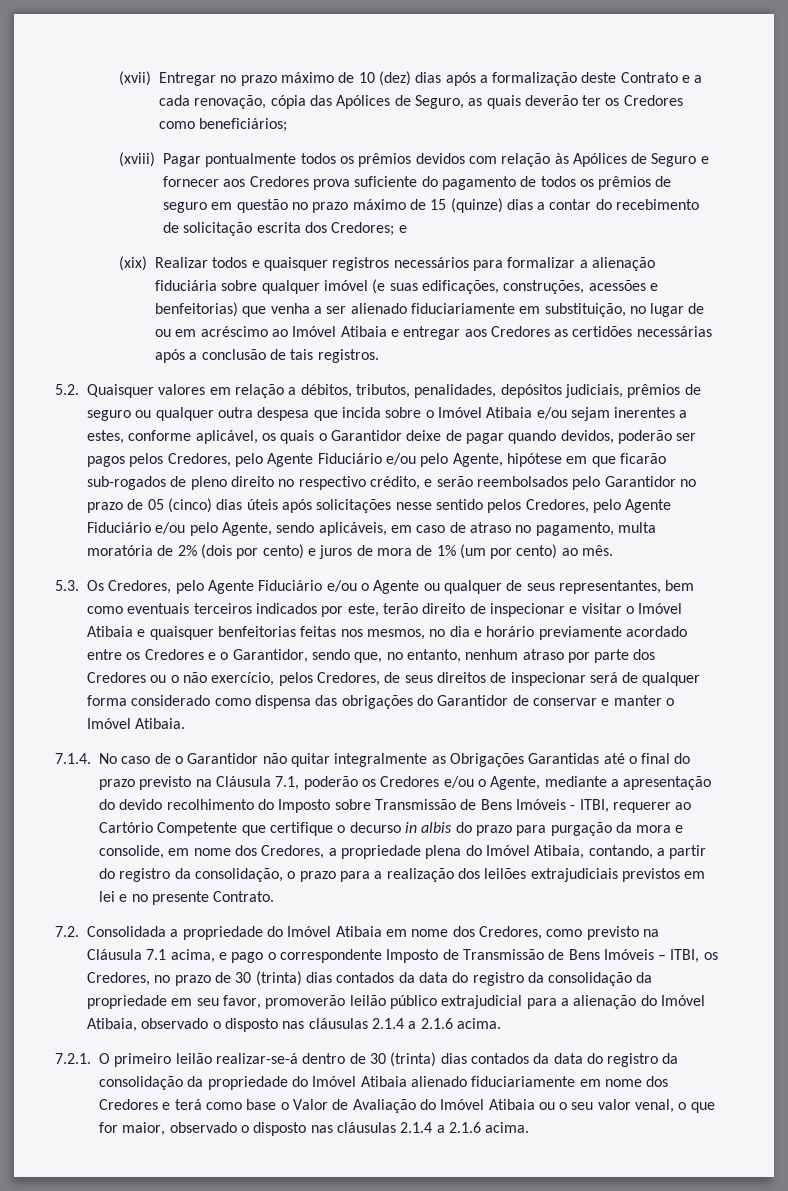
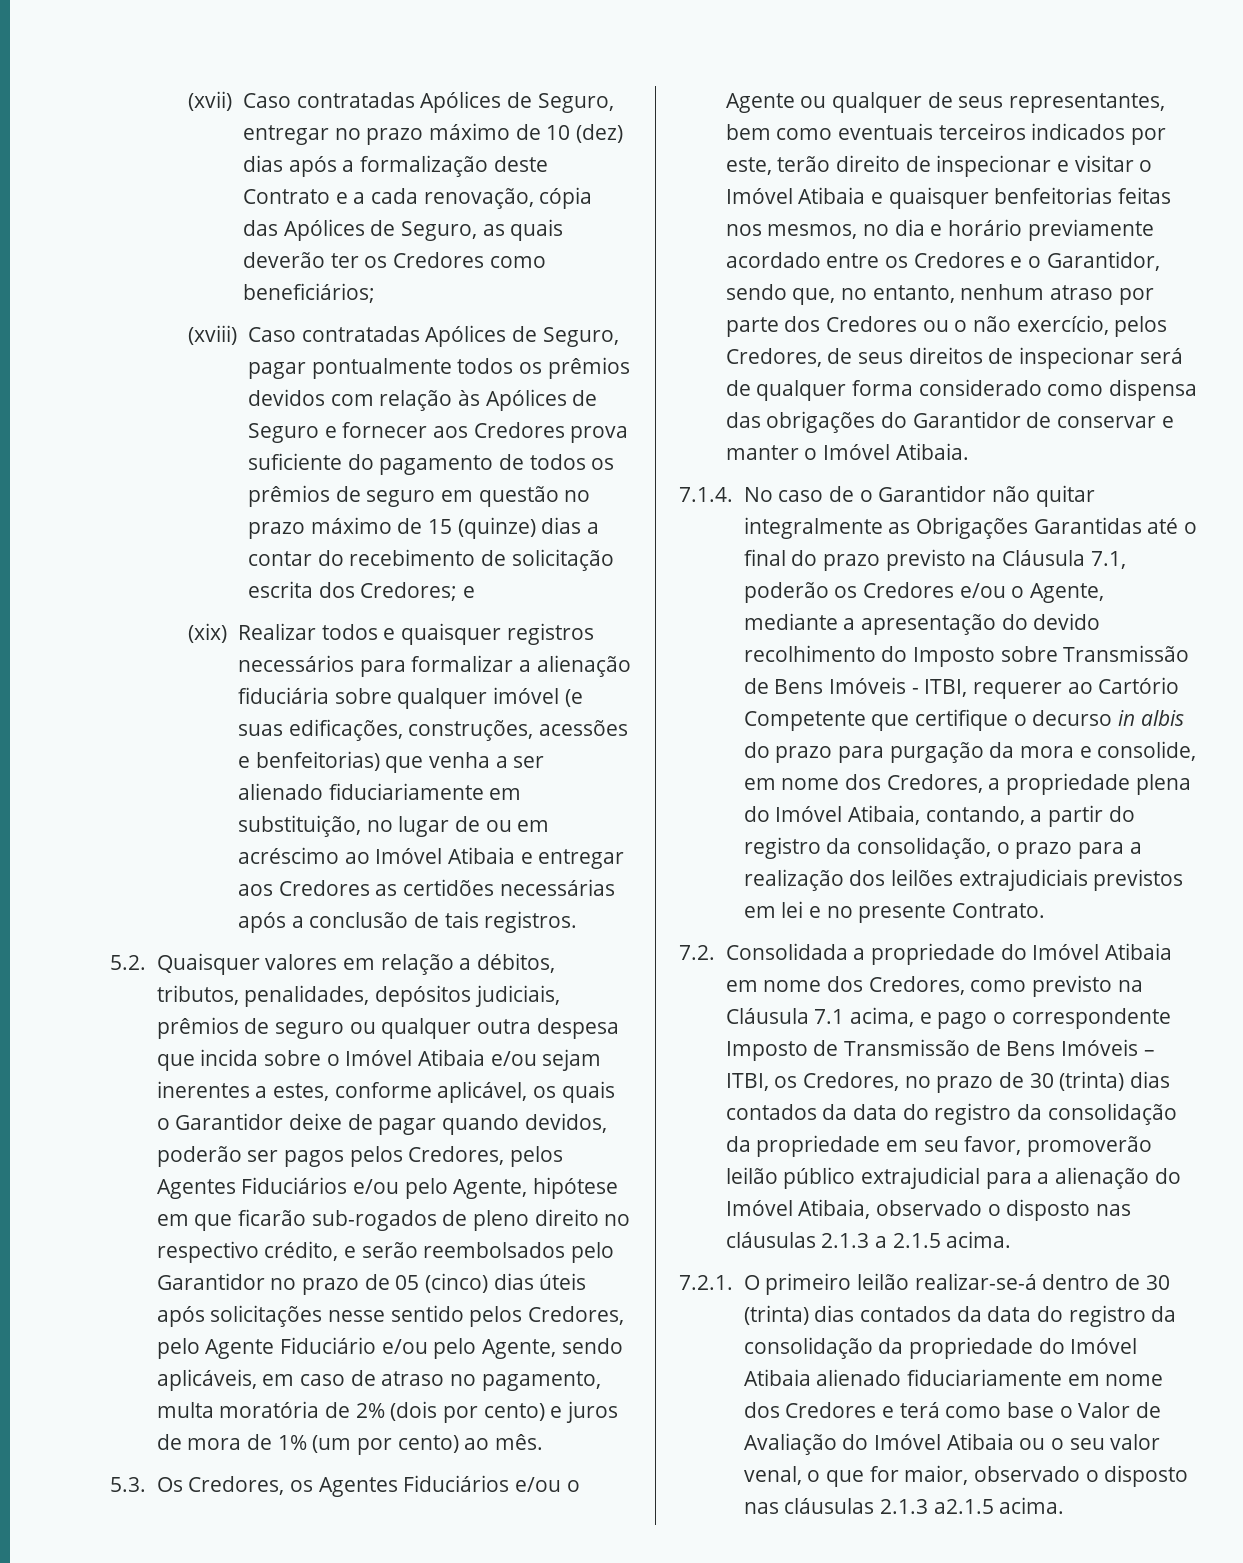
- (xvii) Entregar no prazo máximo de 10 (dez) dias após a formalização deste Contrato e a cada renovação, cópia das Apólices de Seguro, as quais deverão ter os Credores como beneficiários;
+ (xvii) Caso contratadas Apólices de Seguro, entregar no prazo máximo de 10 (dez) dias após a formalização deste Contrato e a cada renovação, cópia das Apólices de Seguro, as quais deverão ter os Credores como beneficiários;
- (xviii) Pagar pontualmente todos os prêmios devidos com relação às Apólices de Seguro e fornecer aos Credores prova suficiente do pagamento de todos os prêmios de seguro em questão no prazo máximo de 15 (quinze) dias a contar do recebimento de solicitação escrita dos Credores; e
+ (xviii) Caso contratadas Apólices de Seguro, pagar pontualmente todos os prêmios devidos com relação às Apólices de Seguro e fornecer aos Credores prova suficiente do pagamento de todos os prêmios de seguro em questão no prazo máximo de 15 (quinze) dias a contar do recebimento de solicitação escrita dos Credores; e
- 5.2. Quaisquer valores em relação a débitos, tributos, penalidades, depósitos judiciais, prêmios de seguro ou qualquer outra despesa que incida sobre o Imóvel Atibaia e/ou sejam inerentes a estes, conforme aplicável, os quais o Garantidor deixe de pagar quando devidos, poderão ser pagos pelos Credores, pelo Agente Fiduciário e/ou pelo Agente, hipótese em que ficarão sub-rogados de pleno direito no respectivo crédito, e serão reembolsados pelo Garantidor no prazo de 05 (cinco) dias úteis após solicitações nesse sentido pelos Credores, pelo Agente Fiduciário e/ou pelo Agente, sendo aplicáveis, em caso de atraso no pagamento, multa moratória de 2% (dois por cento) e juros de mora de 1% (um por cento) ao mês.
+ 5.2. Quaisquer valores em relação a débitos, tributos, penalidades, depósitos judiciais, prêmios de seguro ou qualquer outra despesa que incida sobre o Imóvel Atibaia e/ou sejam inerentes a estes, conforme aplicável, os quais o Garantidor deixe de pagar quando devidos, poderão ser pagos pelos Credores, pelos Agentes Fiduciários e/ou pelo Agente, hipótese em que ficarão sub-rogados de pleno direito no respectivo crédito, e serão reembolsados pelo Garantidor no prazo de 05 (cinco) dias úteis após solicitações nesse sentido pelos Credores, pelo Agente Fiduciário e/ou pelo Agente, sendo aplicáveis, em caso de atraso no pagamento, multa moratória de 2% (dois por cento) e juros de mora de 1% (um por cento) ao mês.
- 5.3. Os Credores, pelo Agente Fiduciário e/ou o Agente ou qualquer de seus representantes, bem como eventuais terceiros indicados por este, terão direito de inspecionar e visitar o Imóvel Atibaia e quaisquer benfeitorias feitas nos mesmos, no dia e horário previamente acordado entre os Credores e o Garantidor, sendo que, no entanto, nenhum atraso por parte dos Credores ou o não exercício, pelos Credores, de seus direitos de inspecionar será de qualquer forma considerado como dispensa das obrigações do Garantidor de conservar e manter o Imóvel Atibaia.
+ 5.3. Os Credores, os Agentes Fiduciários e/ou o Agente ou qualquer de seus representantes, bem como eventuais terceiros indicados por este, terão direito de inspecionar e visitar o Imóvel Atibaia e quaisquer benfeitorias feitas nos mesmos, no dia e horário previamente acordado entre os Credores e o Garantidor, sendo que, no entanto, nenhum atraso por parte dos Credores ou o não exercício, pelos Credores, de seus direitos de inspecionar será de qualquer forma considerado como dispensa das obrigações do Garantidor de conservar e manter o Imóvel Atibaia.
- 7.2. Consolidada a propriedade do Imóvel Atibaia em nome dos Credores, como previsto na Cláusula 7.1 acima, e pago o correspondente Imposto de Transmissão de Bens Imóveis – ITBI, os Credores, no prazo de 30 (trinta) dias contados da data do registro da consolidação da propriedade em seu favor, promoverão leilão público extrajudicial para a alienação do Imóvel Atibaia, observado o disposto nas cláusulas 2.1.4 a 2.1.6 acima.
+ 7.2. Consolidada a propriedade do Imóvel Atibaia em nome dos Credores, como previsto na Cláusula 7.1 acima, e pago o correspondente Imposto de Transmissão de Bens Imóveis – ITBI, os Credores, no prazo de 30 (trinta) dias contados da data do registro da consolidação da propriedade em seu favor, promoverão leilão público extrajudicial para a alienação do Imóvel Atibaia, observado o disposto nas cláusulas 2.1.3 a 2.1.5 acima.
- 7.2.1. O primeiro leilão realizar-se-á dentro de 30 (trinta) dias contados da data do registro da consolidação da propriedade do Imóvel Atibaia alienado fiduciariamente em nome dos Credores e terá como base o Valor de Avaliação do Imóvel Atibaia ou o seu valor venal, o que for maior, observado o disposto nas cláusulas 2.1.4 a 2.1.6 acima.
+ 7.2.1. O primeiro leilão realizar-se-á dentro de 30 (trinta) dias contados da data do registro da consolidação da propriedade do Imóvel Atibaia alienado fiduciariamente em nome dos Credores e terá como base o Valor de Avaliação do Imóvel Atibaia ou o seu valor venal, o que for maior, observado o disposto nas cláusulas 2.1.3 a2.1.5 acima.

